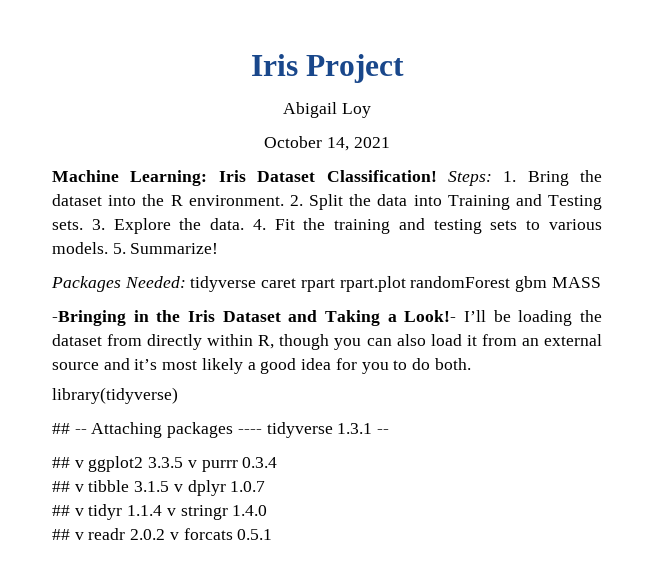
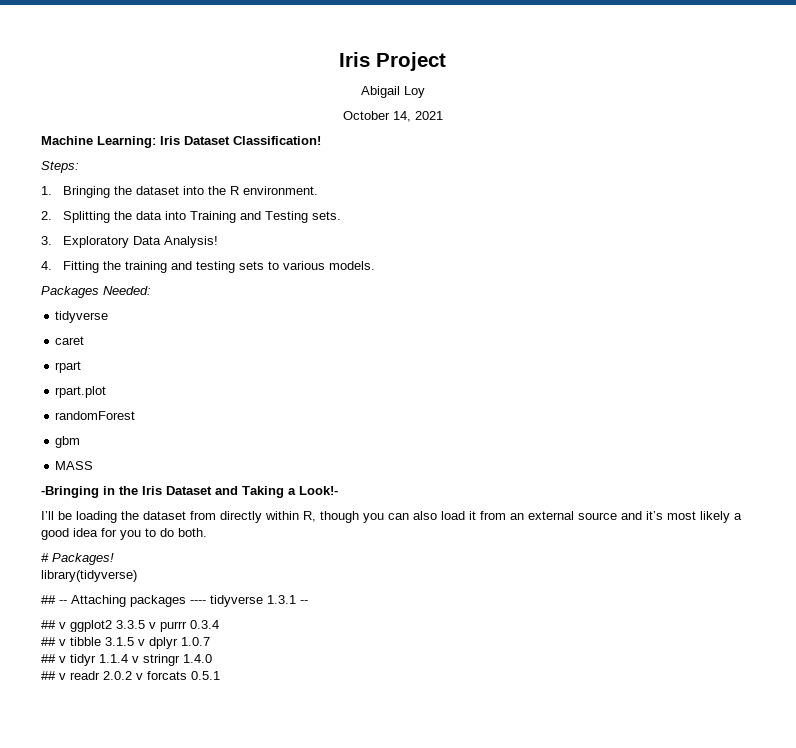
- Machine Learning: Iris Dataset Classification! Steps: 1. Bring the dataset into the R environment. 2. Split the data into Training and Testing sets. 3. Explore the data. 4. Fit the training and testing sets to various models. 5. Summarize!
+ Machine Learning: Iris Dataset Classification!
+ Steps:
+ 1. Bringing the dataset into the R environment.
+ 2. Splitting the data into Training and Testing sets.
+ 3. Exploratory Data Analysis!
+ 4. Fitting the training and testing sets to various models.
- Packages Needed: tidyverse caret rpart rpart.plot randomForest gbm MASS
+ Packages Needed:
+ tidyverse
+ caret
+ rpart
+ rpart.plot
+ randomForest
+ gbm
+ MASS
- -Bringing in the Iris Dataset and Taking a Look!- I’ll be loading the dataset from directly within R, though you can also load it from an external source and it’s most likely a good idea for you to do both.
+ -Bringing in the Iris Dataset and Taking a Look!-
+ I’ll be loading the dataset from directly within R, though you can also load it from an external source and it’s most likely a good idea for you to do both.
+ # Packages!

